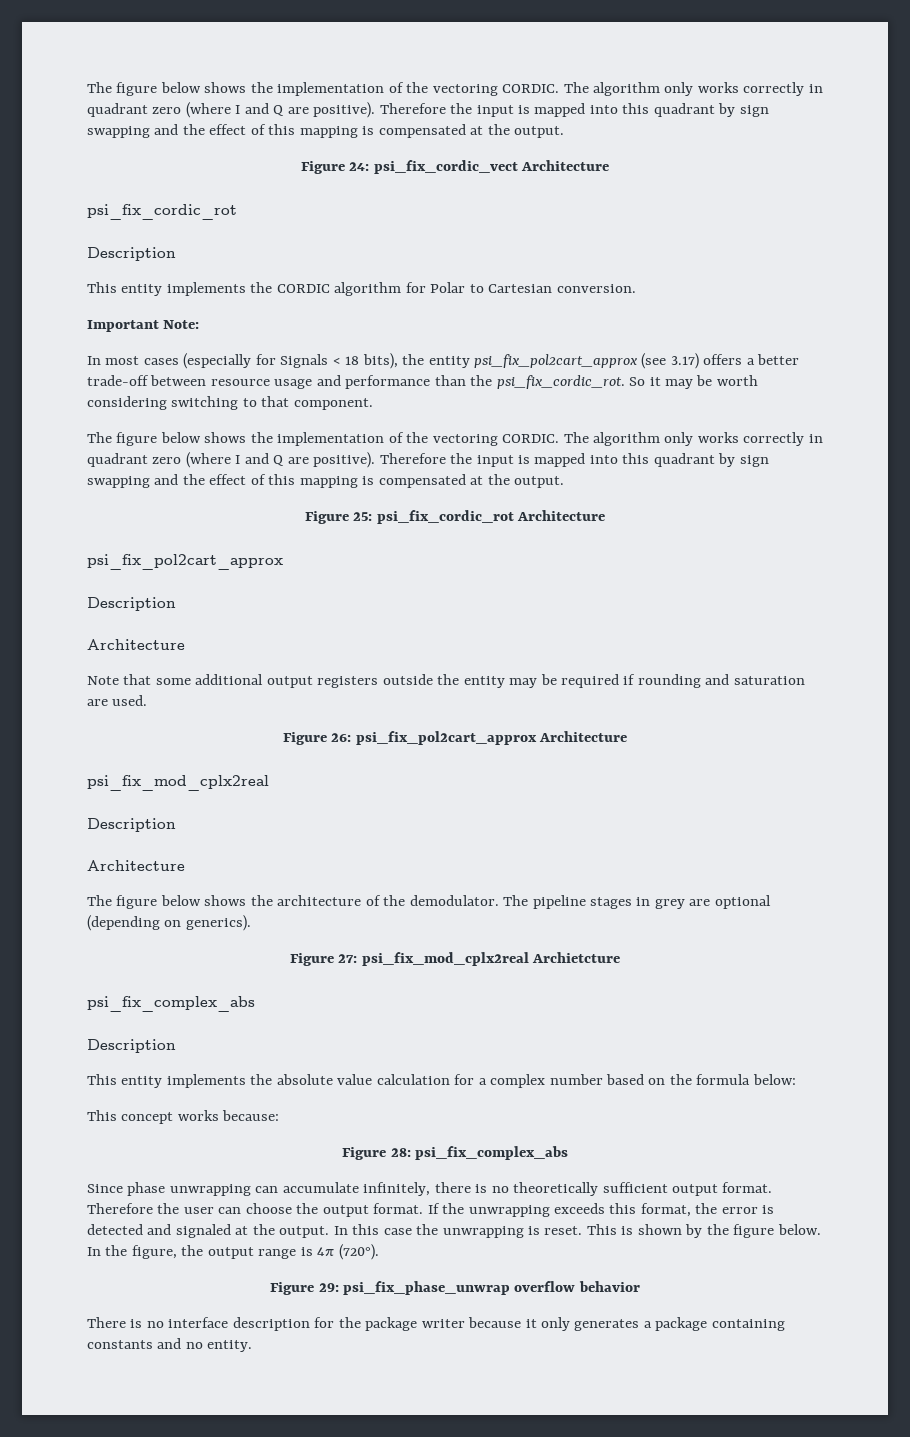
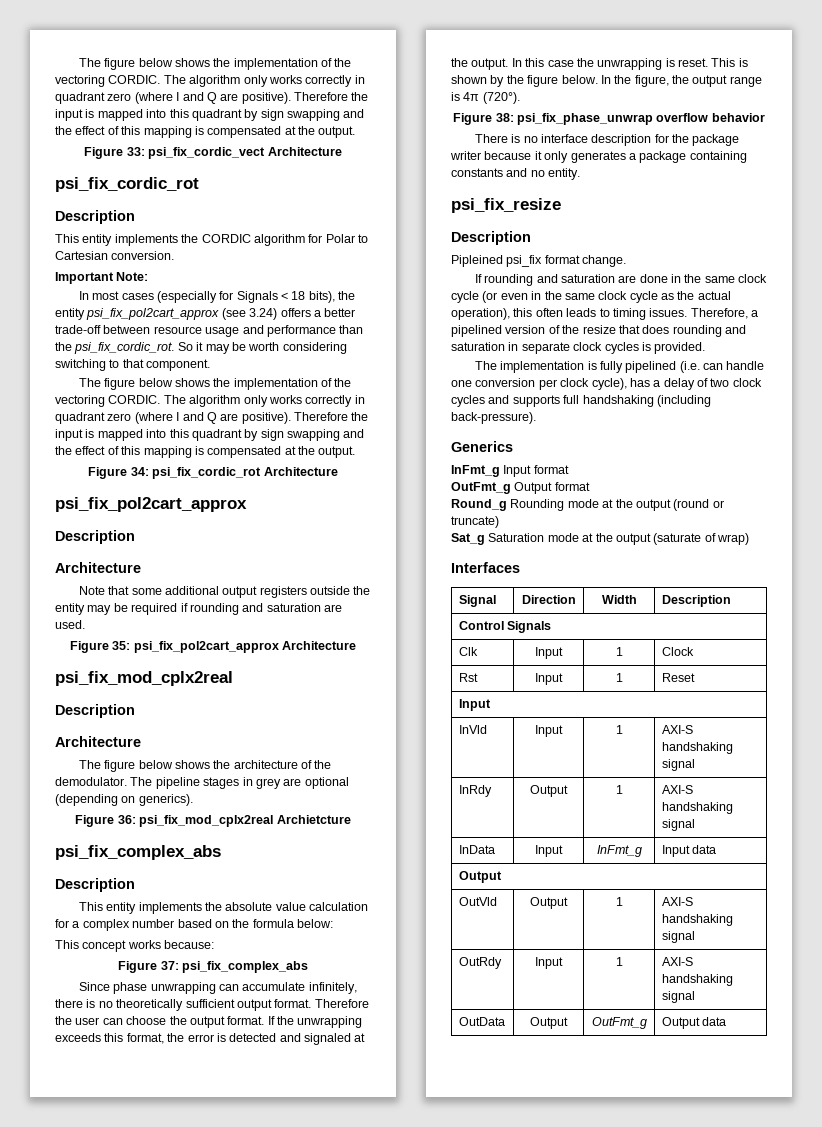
- Figure 24: psi_fix_cordic_vect Architecture
+ Figure 33: psi_fix_cordic_vect Architecture
- In most cases (especially for Signals < 18 bits), the entity psi_fix_pol2cart_approx (see 3.17) offers a better trade-off between resource usage and performance than the psi_fix_cordic_rot.
+ In most cases (especially for Signals < 18 bits), the entity psi_fix_pol2cart_approx (see 3.24) offers a better trade-off between resource usage and performance than the psi_fix_cordic_rot.
- Figure 25: psi_fix_cordic_rot Architecture
+ Figure 34: psi_fix_cordic_rot Architecture
- Figure 26: psi_fix_pol2cart_approx Architecture
+ Figure 35: psi_fix_pol2cart_approx Architecture
- Figure 27: psi_fix_mod_cplx2real Archietcture
+ Figure 36: psi_fix_mod_cplx2real Archietcture
- Figure 28: psi_fix_complex_abs
+ Figure 37: psi_fix_complex_abs
- Figure 29: psi_fix_phase_unwrap overflow behavior
+ Figure 38: psi_fix_phase_unwrap overflow behavior
+ psi_fix_resize
+ Description
+ Pipleined psi_fix format change.
+ If rounding and saturation are done in the same clock cycle (or even in the same clock cycle as the actual operation), this often leads to timing issues. Therefore, a pipelined version of the resize that does rounding and saturation in separate clock cycles is provided.
+ The implementation is fully pipelined (i.e. can handle one conversion per clock cycle), has a delay of two clock cycles and supports full handshaking (including back-pressure).
+ Generics
+ InFmt_g Input format
+ OutFmt_g Output format
+ Round_g Rounding mode at the output (round or truncate)
+ Sat_g Saturation mode at the output (saturate of wrap)
+ Interfaces
+ Signal | Direction | Width | Description
+ Control Signals
+ Clk | Input | 1 | Clock
+ Rst | Input | 1 | Reset
+ Input
+ InVld | Input | 1 | AXI-S handshaking signal
+ InRdy | Output | 1 | AXI-S handshaking signal
+ InData | Input | InFmt_g | Input data
+ Output
+ OutVld | Output | 1 | AXI-S handshaking signal
+ OutRdy | Input | 1 | AXI-S handshaking signal
+ OutData | Output | OutFmt_g | Output data

